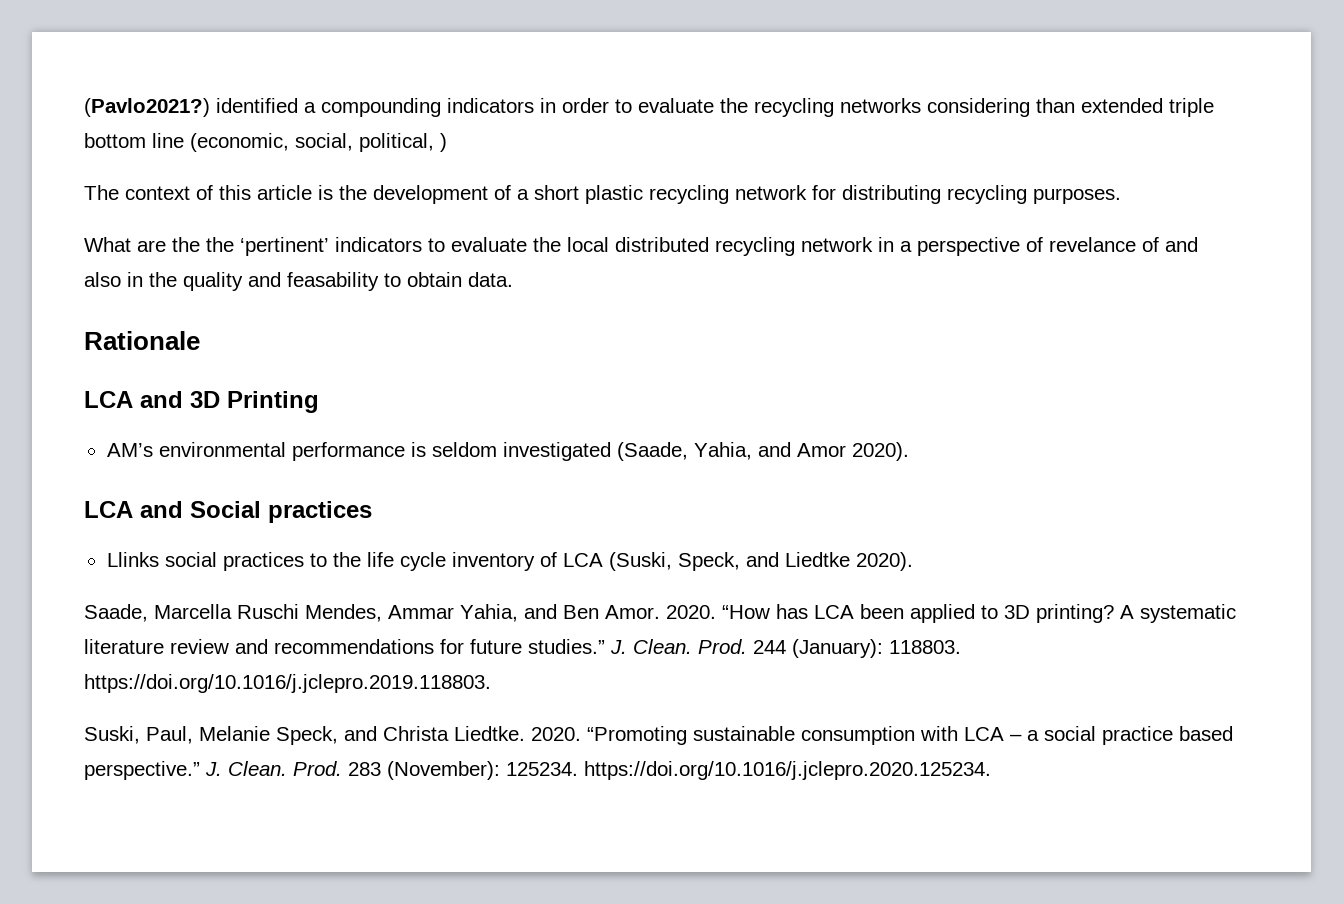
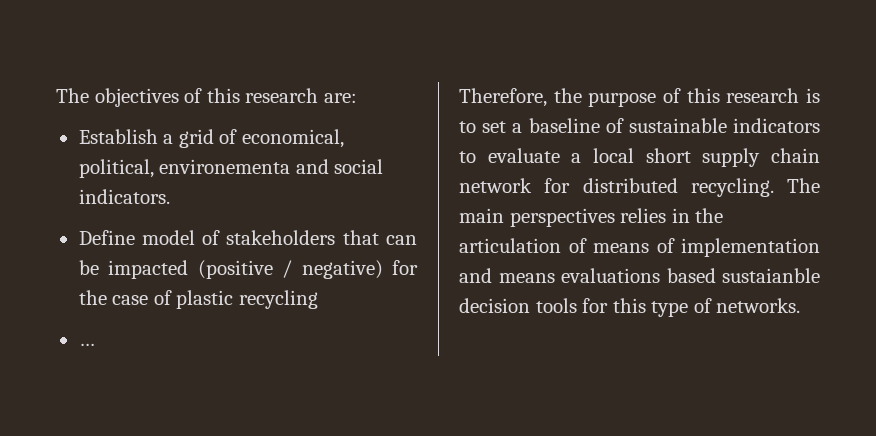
- (Pavlo2021?) identified a compounding indicators in order to evaluate the recycling networks considering than extended triple bottom line (economic, social, political, )
- The context of this article is the development of a short plastic recycling network for distributing recycling purposes.
- What are the the ‘pertinent’ indicators to evaluate the local distributed recycling network in a perspective of revelance of and also in the quality and feasability to obtain data.
- Rationale
- LCA and 3D Printing
- AM’s environmental performance is seldom investigated (Saade, Yahia, and Amor 2020).
- LCA and Social practices
- Llinks social practices to the life cycle inventory of LCA (Suski, Speck, and Liedtke 2020).
- Saade, Marcella Ruschi Mendes, Ammar Yahia, and Ben Amor. 2020. “How has LCA been applied to 3D printing? A systematic literature review and recommendations for future studies.” J. Clean. Prod. 244 (January): 118803. https://doi.org/10.1016/j.jclepro.2019.118803.
- Suski, Paul, Melanie Speck, and Christa Liedtke. 2020. “Promoting sustainable consumption with LCA – a social practice based perspective.” J. Clean. Prod. 283 (November): 125234. https://doi.org/10.1016/j.jclepro.2020.125234.
+ The objectives of this research are:
+ Establish a grid of economical, political, environementa and social indicators.
+ Define model of stakeholders that can be impacted (positive / negative) for the case of plastic recycling
+ …
+ Therefore, the purpose of this research is to set a baseline of sustainable indicators to evaluate a local short supply chain network for distributed recycling. The main perspectives relies in the articulation of means of implementation and means evaluations based sustaianble decision tools for this type of networks.

